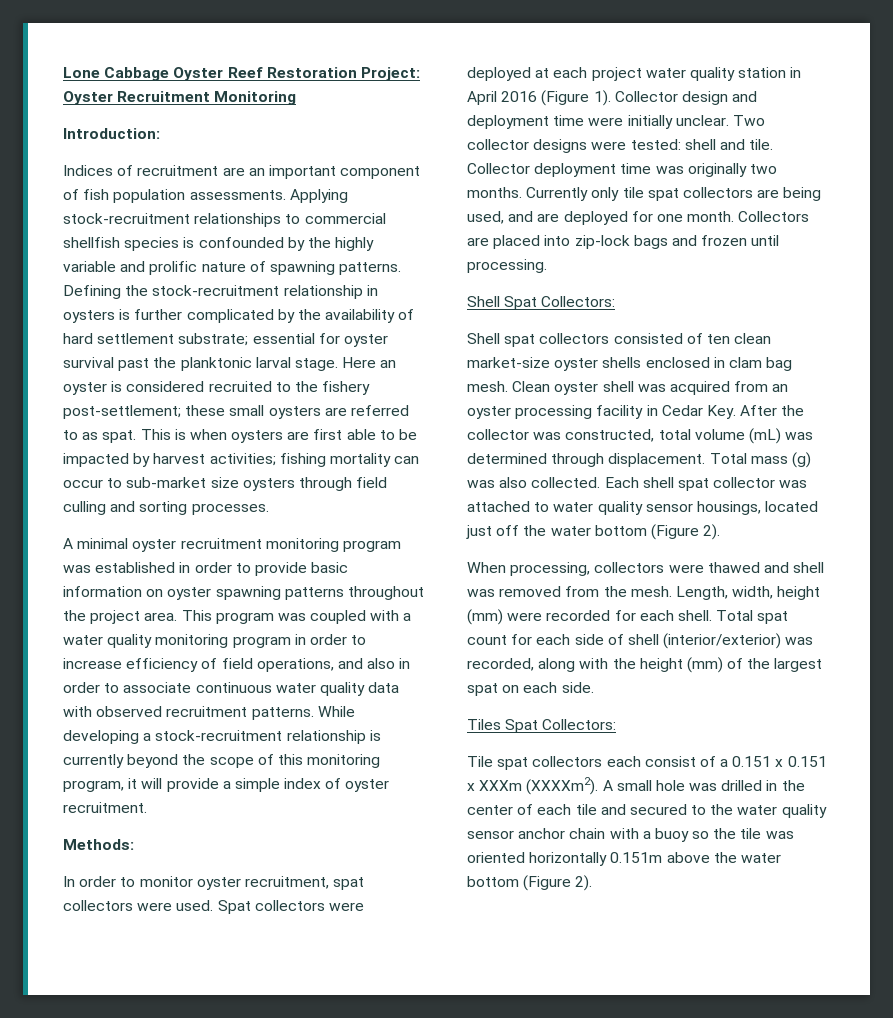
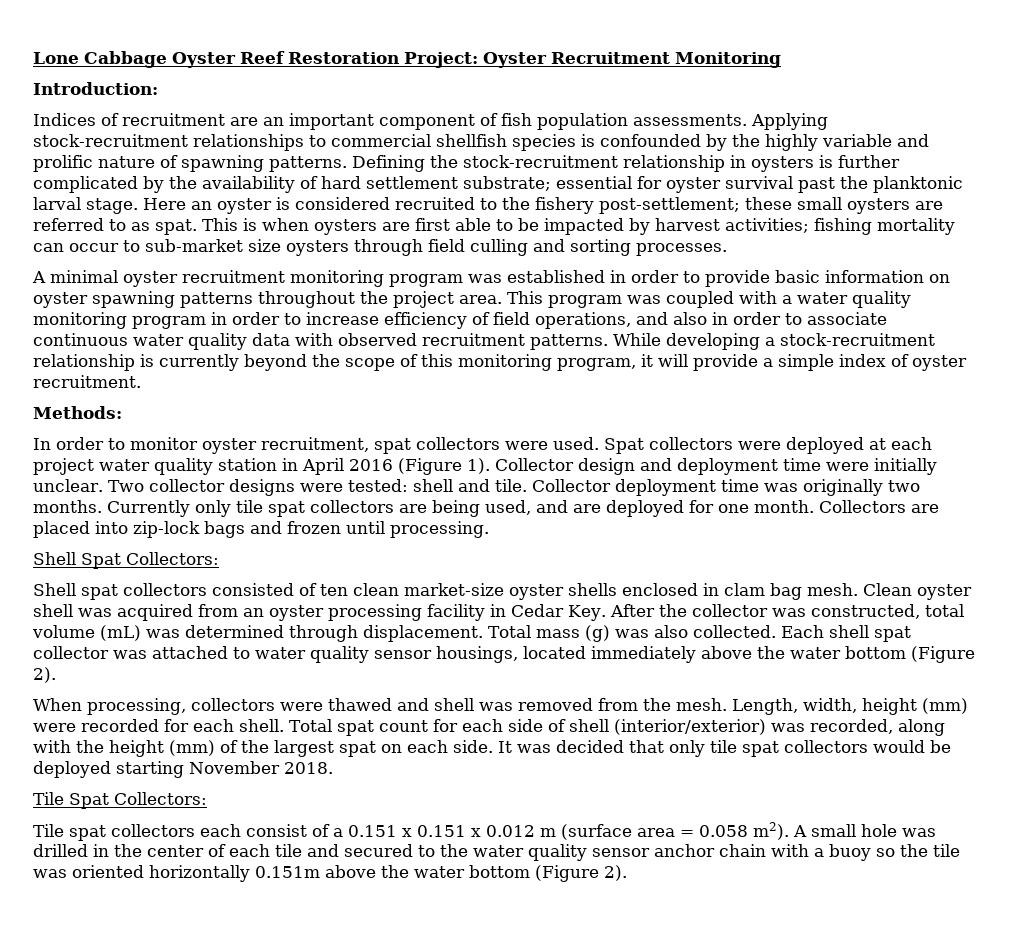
- Each shell spat collector was attached to water quality sensor housings, located just off the water bottom (Figure 2).
+ Each shell spat collector was attached to water quality sensor housings, located immediately above the water bottom (Figure 2).
- Total spat count for each side of shell (interior/exterior) was recorded, along with the height (mm) of the largest spat on each side.
- Tiles Spat Collectors:
+ Total spat count for each side of shell (interior/exterior) was recorded, along with the height (mm) of the largest spat on each side. It was decided that only tile spat collectors would be deployed starting November 2018.
+ Tile Spat Collectors:
- Tile spat collectors each consist of a 0.151 x 0.151 x XXXm (XXXXm2).
+ Tile spat collectors each consist of a 0.151 x 0.151 x 0.012 m (surface area = 0.058 m2).

